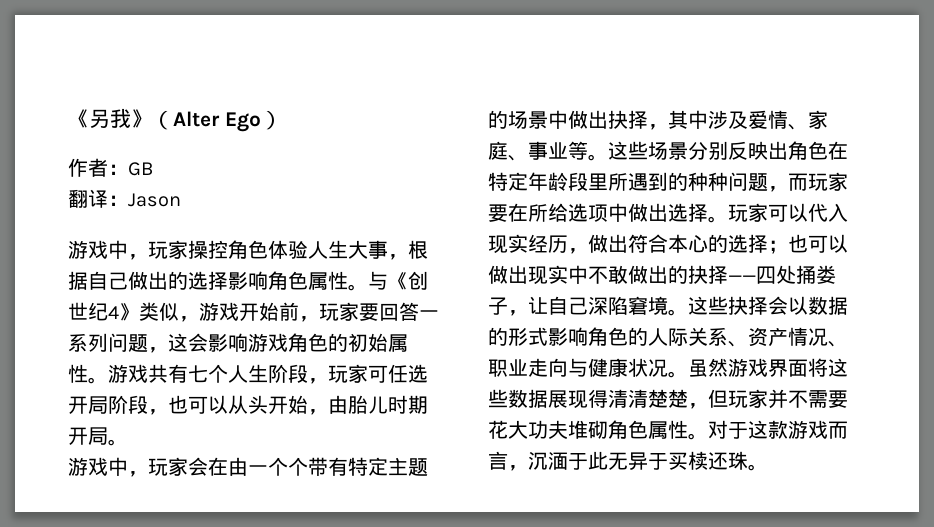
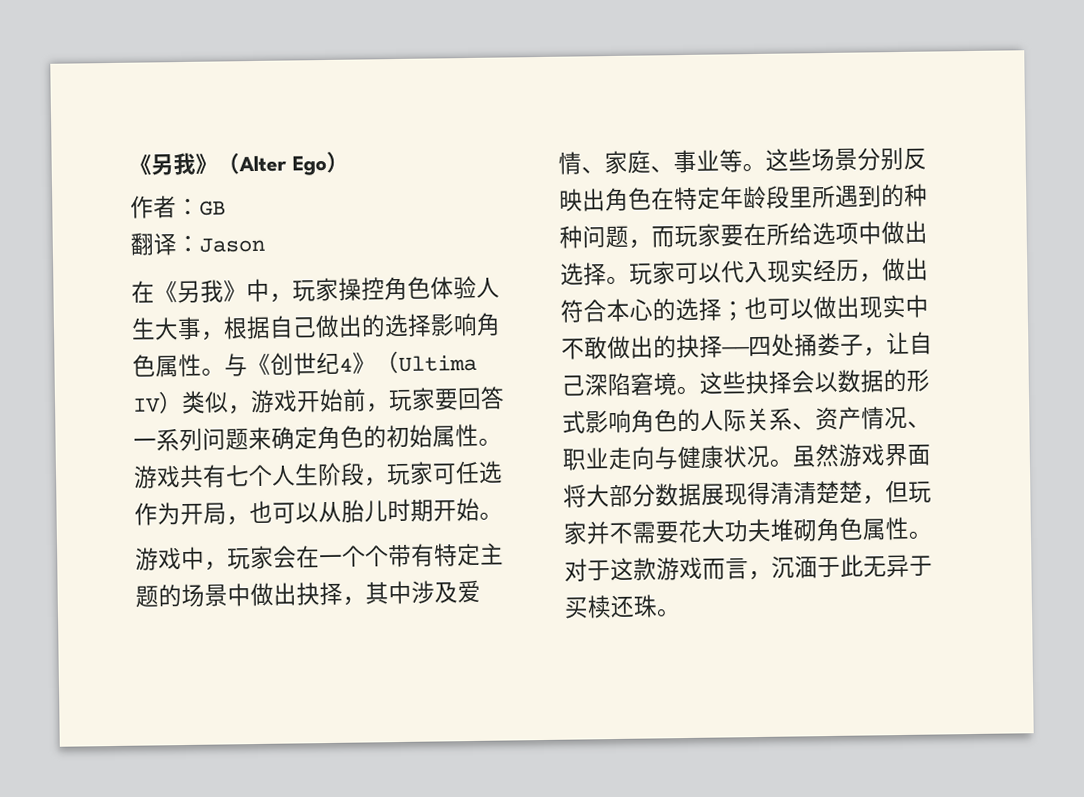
- 游戏中，玩家操控角色体验人生大事，根据自己做出的选择影响角色属性。
+ 在《另我》中，玩家操控角色体验人生大事，根据自己做出的选择影响角色属性。
- 与《创世纪4》类似，游戏开始前，玩家要回答一系列问题，这会影响游戏角色的初始属性。
+ 与《创世纪4》（Ultima IV）类似，游戏开始前，玩家要回答一系列问题来确定角色的初始属性。
- 游戏共有七个人生阶段，玩家可任选开局阶段，也可以从头开始，由胎儿时期开局。
+ 游戏共有七个人生阶段，玩家可任选作为开局，也可以从胎儿时期开始。
- 游戏中，玩家会在由一个个带有特定主题的场景中做出抉择，其中涉及爱情、家庭、事业等。
+ 游戏中，玩家会在一个个带有特定主题的场景中做出抉择，其中涉及爱情、家庭、事业等。
- 虽然游戏界面将这些数据展现得清清楚楚，但玩家并不需要花大功夫堆砌角色属性。
+ 虽然游戏界面将大部分数据展现得清清楚楚，但玩家并不需要花大功夫堆砌角色属性。

